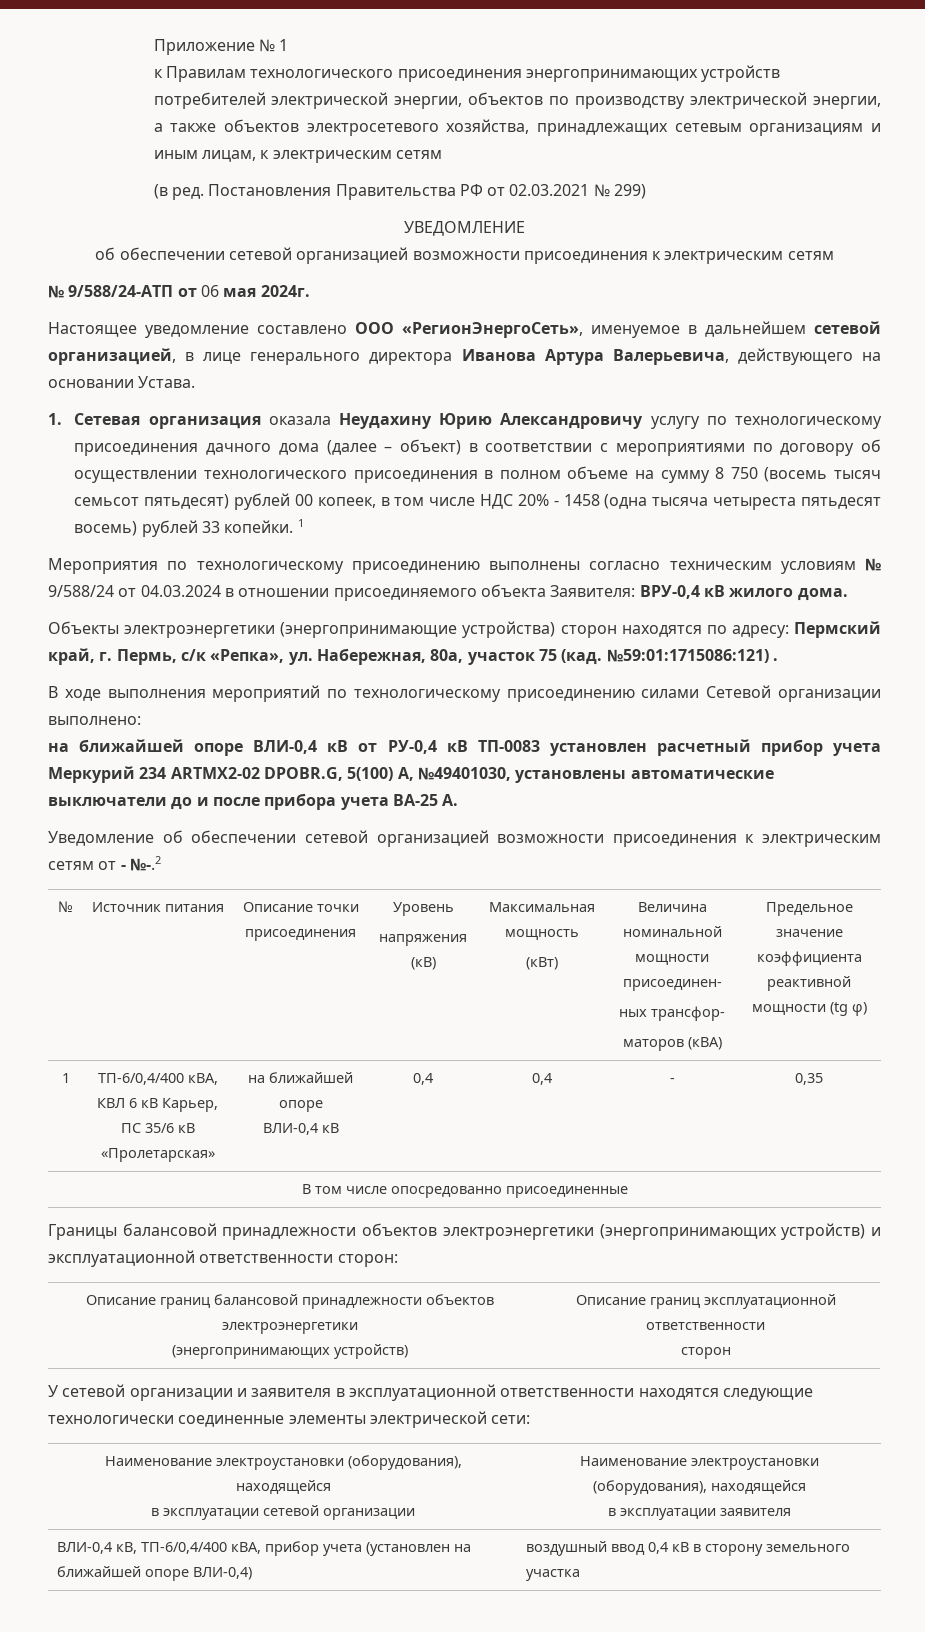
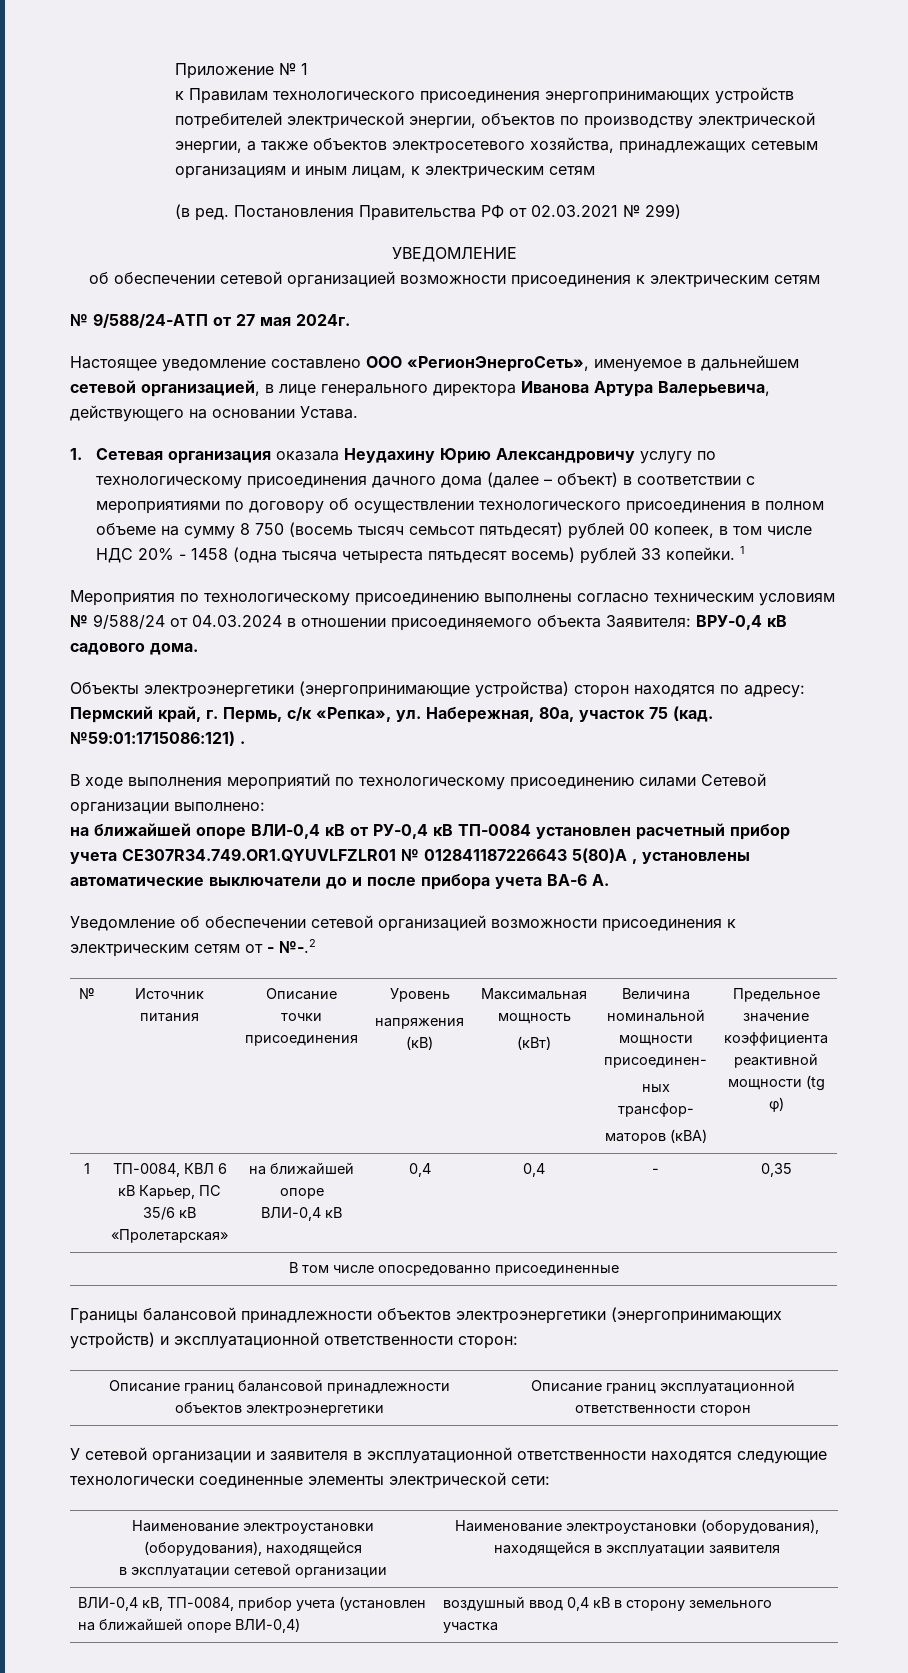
- № 9/588/24-АТП от 06 мая 2024г.
+ № 9/588/24-АТП от 27 мая 2024г.
- Мероприятия по технологическому присоединению выполнены согласно техническим условиям № 9/588/24 от 04.03.2024 в отношении присоединяемого объекта Заявителя: ВРУ-0,4 кВ жилого дома.
+ Мероприятия по технологическому присоединению выполнены согласно техническим условиям № 9/588/24 от 04.03.2024 в отношении присоединяемого объекта Заявителя: ВРУ-0,4 кВ садового дома.
- на ближайшей опоре ВЛИ-0,4 кВ от РУ-0,4 кВ ТП-0083 установлен расчетный прибор учета Меркурий 234 ARTMX2-02 DPOBR.G, 5(100) А, №49401030, установлены автоматические выключатели до и после прибора учета ВА-25 А.
+ на ближайшей опоре ВЛИ-0,4 кВ от РУ-0,4 кВ ТП-0084 установлен расчетный прибор учета CE307R34.749.OR1.QYUVLFZLR01 № 012841187226643 5(80)А , установлены автоматические выключатели до и после прибора учета ВА-6 А.
- 1 | ТП-6/0,4/400 кВА, КВЛ 6 кВ Карьер, ПС 35/6 кВ «Пролетарская» | на ближайшей опоре
+ 1 | ТП-0084, КВЛ 6 кВ Карьер, ПС 35/6 кВ «Пролетарская» | на ближайшей опоре
- Описание границ балансовой принадлежности объектов электроэнергетики
- (энергопринимающих устройств) | Описание границ эксплуатационной ответственности
- сторон
+ Описание границ балансовой принадлежности объектов электроэнергетики | Описание границ эксплуатационной ответственности сторон
  У сетевой организации и заявителя в эксплуатационной ответственности находятся следующие технологически соединенные элементы электрической сети:
  Наименование электроустановки (оборудования), находящейся
- в эксплуатации сетевой организации | Наименование электроустановки (оборудования), находящейся
- в эксплуатации заявителя
+ в эксплуатации сетевой организации | Наименование электроустановки (оборудования), находящейся в эксплуатации заявителя
- ВЛИ-0,4 кВ, ТП-6/0,4/400 кВА, прибор учета (установлен на ближайшей опоре ВЛИ-0,4) | воздушный ввод 0,4 кВ в сторону земельного участка
+ ВЛИ-0,4 кВ, ТП-0084, прибор учета (установлен на ближайшей опоре ВЛИ-0,4) | воздушный ввод 0,4 кВ в сторону земельного участка

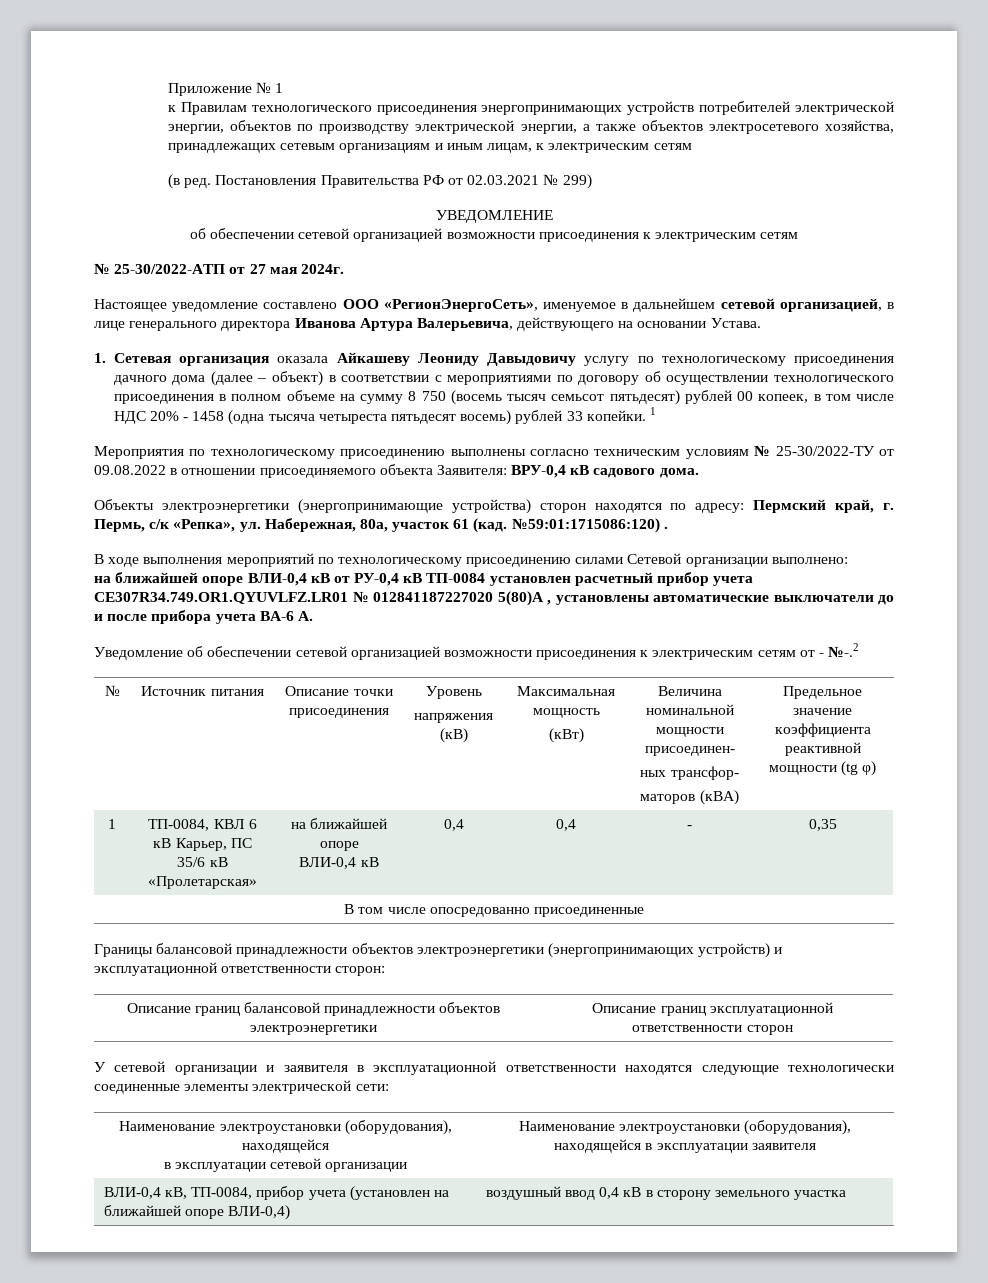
- № 9/588/24-АТП от 27 мая 2024г.
+ № 25-30/2022-АТП от 27 мая 2024г.
- 1. Сетевая организация оказала Неудахину Юрию Александровичу услугу по технологическому присоединения дачного дома (далее – объект) в соответствии с мероприятиями по договору об осуществлении технологического присоединения в полном объеме на сумму 8 750 (восемь тысяч семьсот пятьдесят) рублей 00 копеек, в том числе НДС 20% - 1458 (одна тысяча четыреста пятьдесят восемь) рублей 33 копейки.
+ 1. Сетевая организация оказала Айкашеву Леониду Давыдовичу услугу по технологическому присоединения дачного дома (далее – объект) в соответствии с мероприятиями по договору об осуществлении технологического присоединения в полном объеме на сумму 8 750 (восемь тысяч семьсот пятьдесят) рублей 00 копеек, в том числе НДС 20% - 1458 (одна тысяча четыреста пятьдесят восемь) рублей 33 копейки.
- Мероприятия по технологическому присоединению выполнены согласно техническим условиям № 9/588/24 от 04.03.2024 в отношении присоединяемого объекта Заявителя: ВРУ-0,4 кВ садового дома.
+ Мероприятия по технологическому присоединению выполнены согласно техническим условиям № 25-30/2022-ТУ от 09.08.2022 в отношении присоединяемого объекта Заявителя: ВРУ-0,4 кВ садового дома.
- Объекты электроэнергетики (энергопринимающие устройства) сторон находятся по адресу: Пермский край, г. Пермь, с/к «Репка», ул. Набережная, 80а, участок 75 (кад. №59:01:1715086:121) .
+ Объекты электроэнергетики (энергопринимающие устройства) сторон находятся по адресу: Пермский край, г. Пермь, с/к «Репка», ул. Набережная, 80а, участок 61 (кад. №59:01:1715086:120) .
- на ближайшей опоре ВЛИ-0,4 кВ от РУ-0,4 кВ ТП-0084 установлен расчетный прибор учета CE307R34.749.OR1.QYUVLFZLR01 № 012841187226643 5(80)А , установлены автоматические выключатели до и после прибора учета ВА-6 А.
+ на ближайшей опоре ВЛИ-0,4 кВ от РУ-0,4 кВ ТП-0084 установлен расчетный прибор учета СЕ307R34.749.OR1.QYUVLFZ.LR01 № 012841187227020 5(80)А , установлены автоматические выключатели до и после прибора учета ВА-6 А.

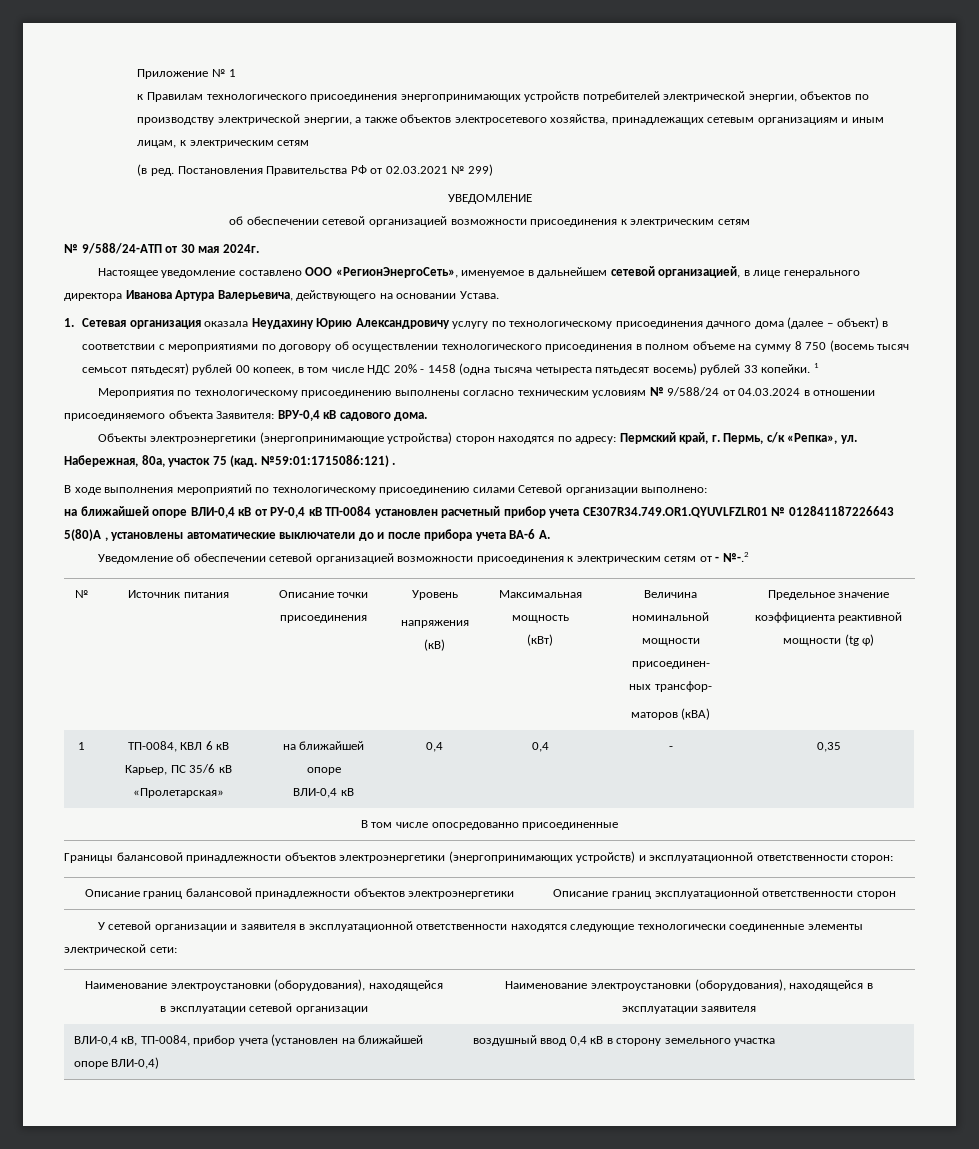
- № 25-30/2022-АТП от 27 мая 2024г.
+ № 9/588/24-АТП от 30 мая 2024г.
- 1. Сетевая организация оказала Айкашеву Леониду Давыдовичу услугу по технологическому присоединения дачного дома (далее – объект) в соответствии с мероприятиями по договору об осуществлении технологического присоединения в полном объеме на сумму 8 750 (восемь тысяч семьсот пятьдесят) рублей 00 копеек, в том числе НДС 20% - 1458 (одна тысяча четыреста пятьдесят восемь) рублей 33 копейки.
+ 1. Сетевая организация оказала Неудахину Юрию Александровичу услугу по технологическому присоединения дачного дома (далее – объект) в соответствии с мероприятиями по договору об осуществлении технологического присоединения в полном объеме на сумму 8 750 (восемь тысяч семьсот пятьдесят) рублей 00 копеек, в том числе НДС 20% - 1458 (одна тысяча четыреста пятьдесят восемь) рублей 33 копейки.
- Мероприятия по технологическому присоединению выполнены согласно техническим условиям № 25-30/2022-ТУ от 09.08.2022 в отношении присоединяемого объекта Заявителя: ВРУ-0,4 кВ садового дома.
+ Мероприятия по технологическому присоединению выполнены согласно техническим условиям № 9/588/24 от 04.03.2024 в отношении присоединяемого объекта Заявителя: ВРУ-0,4 кВ садового дома.
- Объекты электроэнергетики (энергопринимающие устройства) сторон находятся по адресу: Пермский край, г. Пермь, с/к «Репка», ул. Набережная, 80а, участок 61 (кад. №59:01:1715086:120) .
+ Объекты электроэнергетики (энергопринимающие устройства) сторон находятся по адресу: Пермский край, г. Пермь, с/к «Репка», ул. Набережная, 80а, участок 75 (кад. №59:01:1715086:121) .
- на ближайшей опоре ВЛИ-0,4 кВ от РУ-0,4 кВ ТП-0084 установлен расчетный прибор учета СЕ307R34.749.OR1.QYUVLFZ.LR01 № 012841187227020 5(80)А , установлены автоматические выключатели до и после прибора учета ВА-6 А.
+ на ближайшей опоре ВЛИ-0,4 кВ от РУ-0,4 кВ ТП-0084 установлен расчетный прибор учета CE307R34.749.OR1.QYUVLFZLR01 № 012841187226643 5(80)А , установлены автоматические выключатели до и после прибора учета ВА-6 А.

